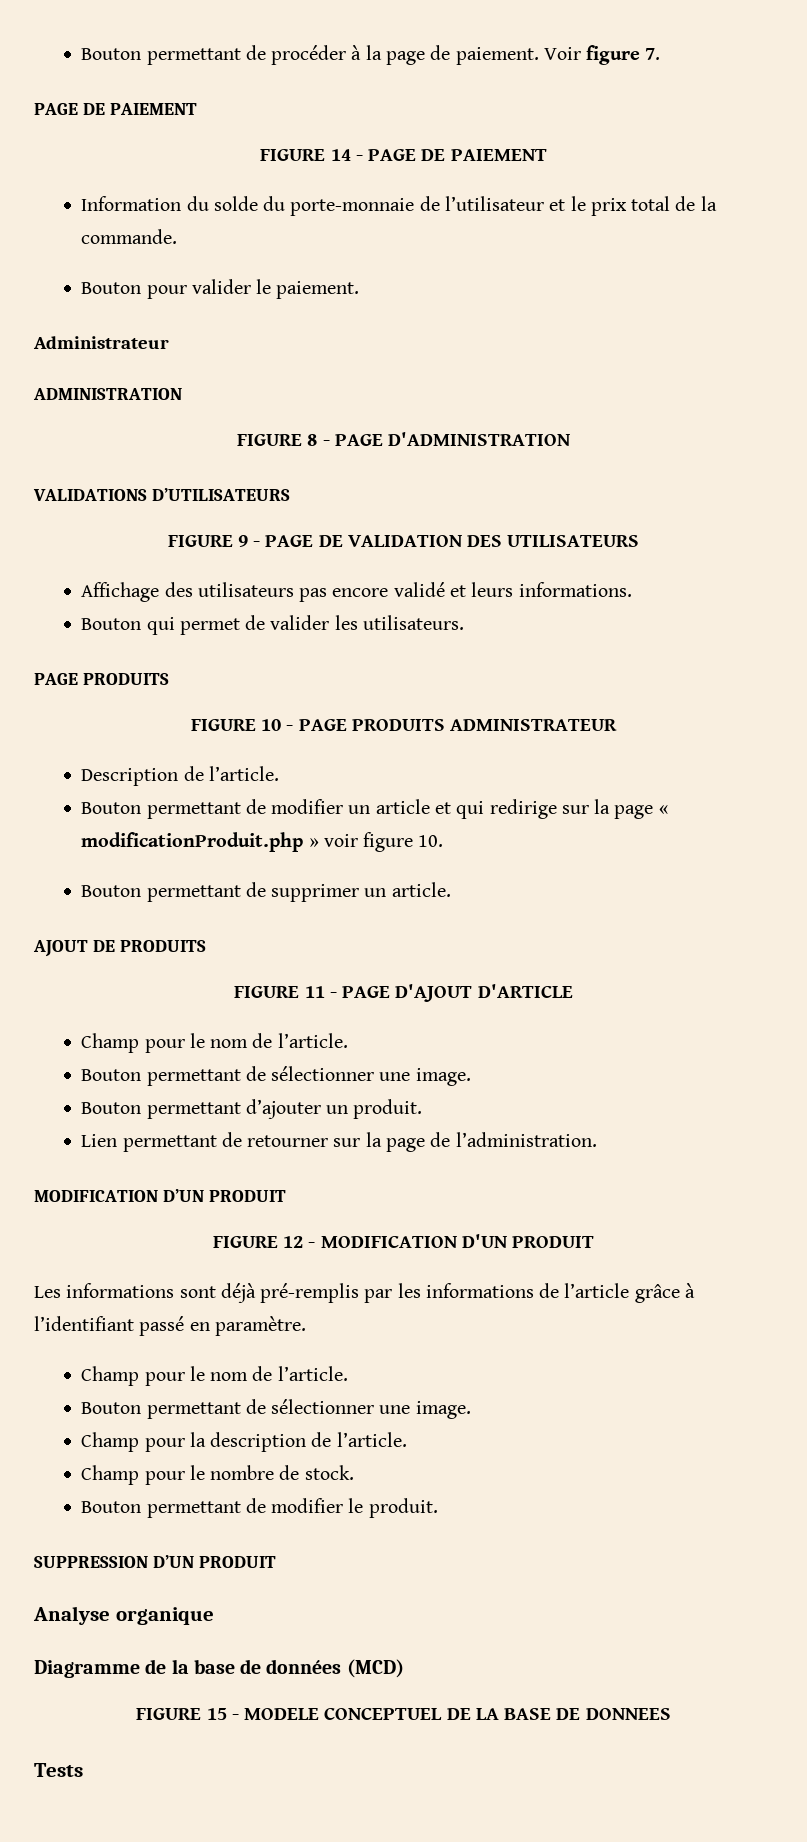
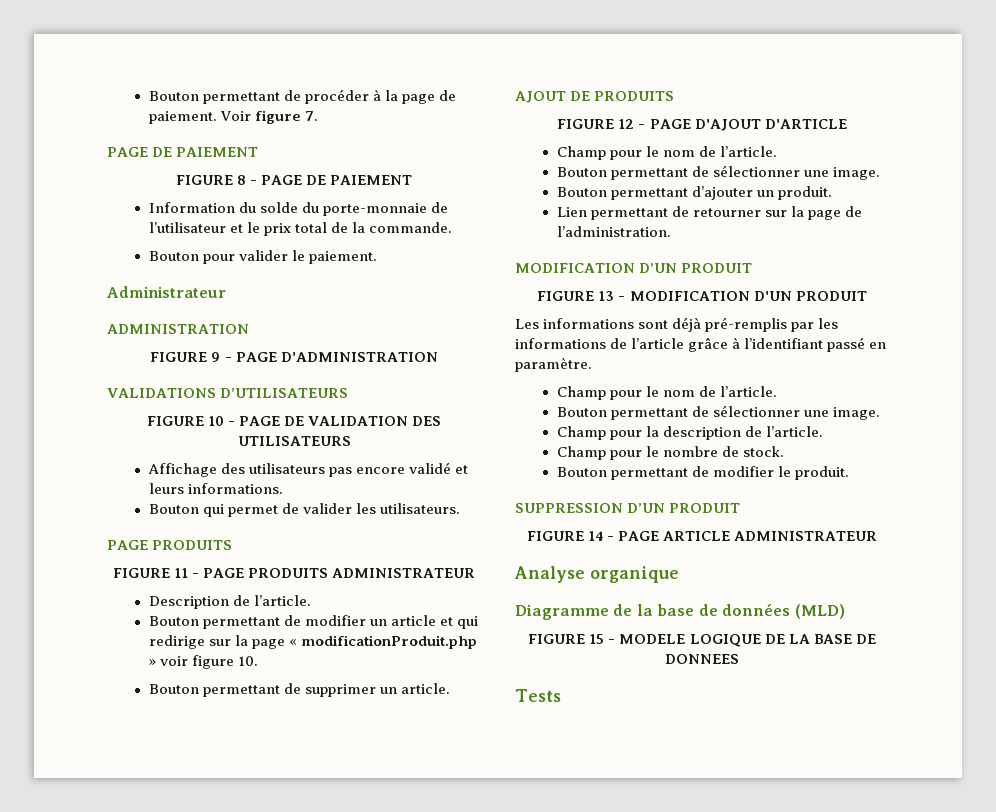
- FIGURE 14 - PAGE DE PAIEMENT
+ FIGURE 8 - PAGE DE PAIEMENT
- FIGURE 8 - PAGE D'ADMINISTRATION
+ FIGURE 9 - PAGE D'ADMINISTRATION
- FIGURE 9 - PAGE DE VALIDATION DES UTILISATEURS
+ FIGURE 10 - PAGE DE VALIDATION DES UTILISATEURS
- FIGURE 10 - PAGE PRODUITS ADMINISTRATEUR
+ FIGURE 11 - PAGE PRODUITS ADMINISTRATEUR
- FIGURE 11 - PAGE D'AJOUT D'ARTICLE
+ FIGURE 12 - PAGE D'AJOUT D'ARTICLE
- FIGURE 12 - MODIFICATION D'UN PRODUIT
+ FIGURE 13 - MODIFICATION D'UN PRODUIT
+ FIGURE 14 - PAGE ARTICLE ADMINISTRATEUR
- Diagramme de la base de données (MCD)
+ Diagramme de la base de données (MLD)
- FIGURE 15 - MODELE CONCEPTUEL DE LA BASE DE DONNEES
+ FIGURE 15 - MODELE LOGIQUE DE LA BASE DE DONNEES

